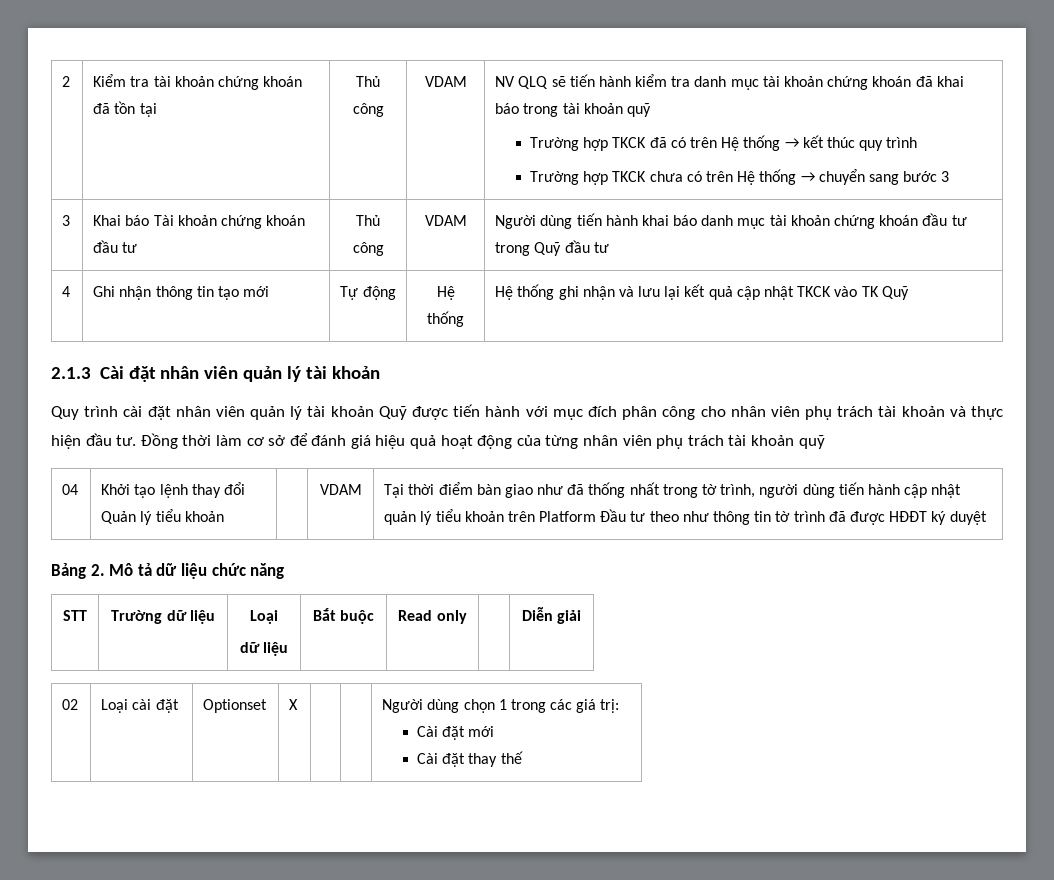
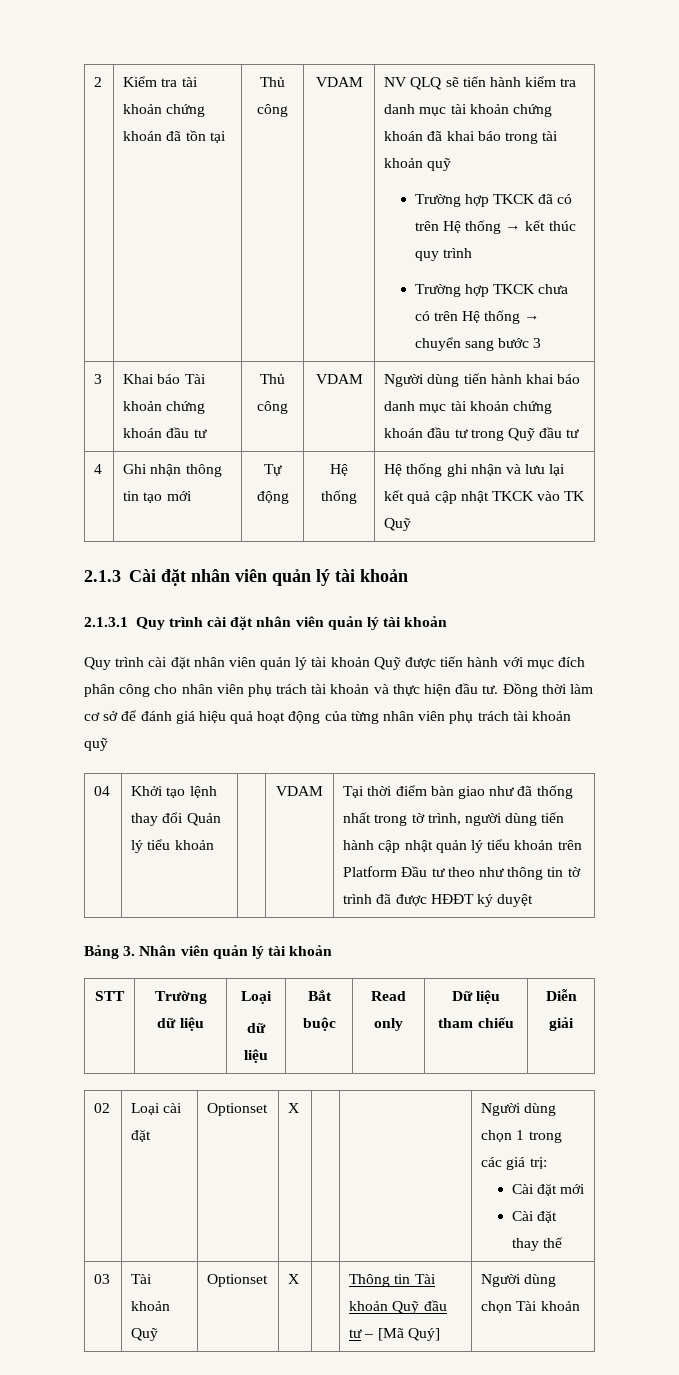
+ 2.1.3.1 Quy trình cài đặt nhân viên quản lý tài khoản
- Bảng 2. Mô tả dữ liệu chức năng
+ Bảng 3. Nhân viên quản lý tài khoản
  STT | Trường dữ liệu | Loại
- dữ liệu | Bắt buộc | Read only | | Diễn giải
+ dữ liệu | Bắt buộc | Read only | Dữ liệu tham chiếu | Diễn giải
+ 03 | Tài khoản Quỹ | Optionset | X | | Thông tin Tài khoản Quỹ đầu tư – [Mã Quý] | Người dùng chọn Tài khoản

